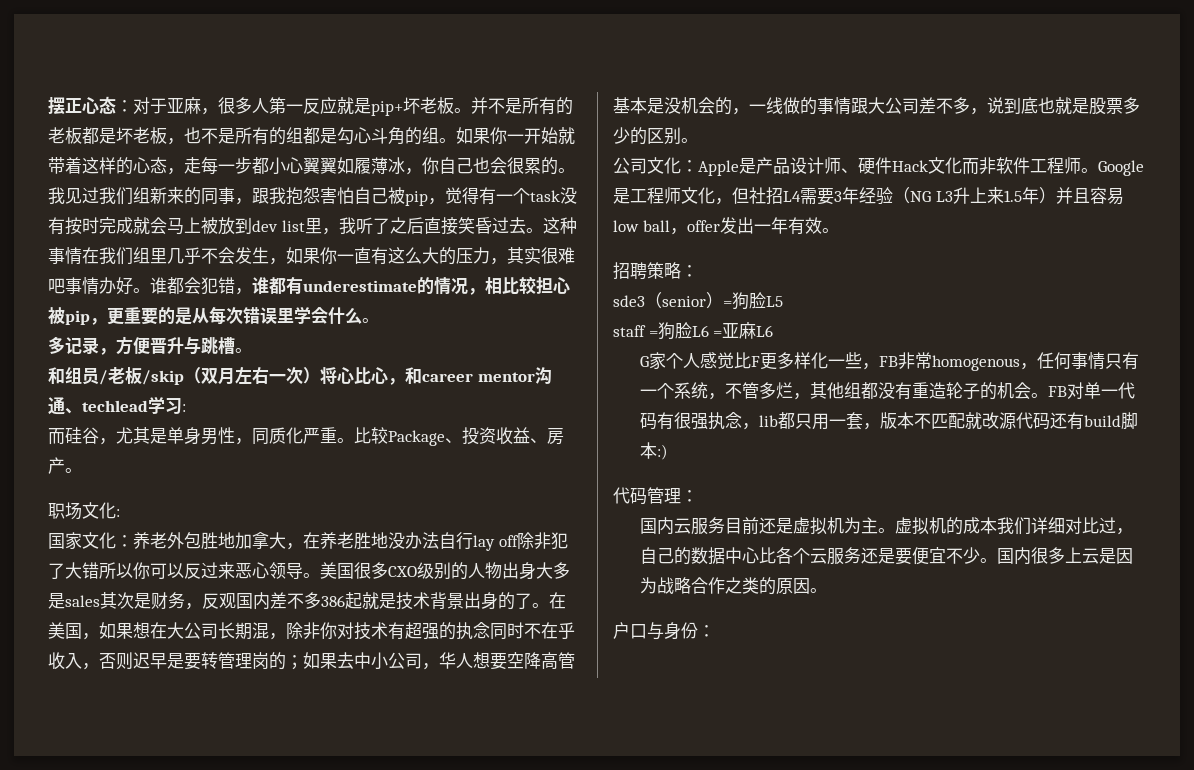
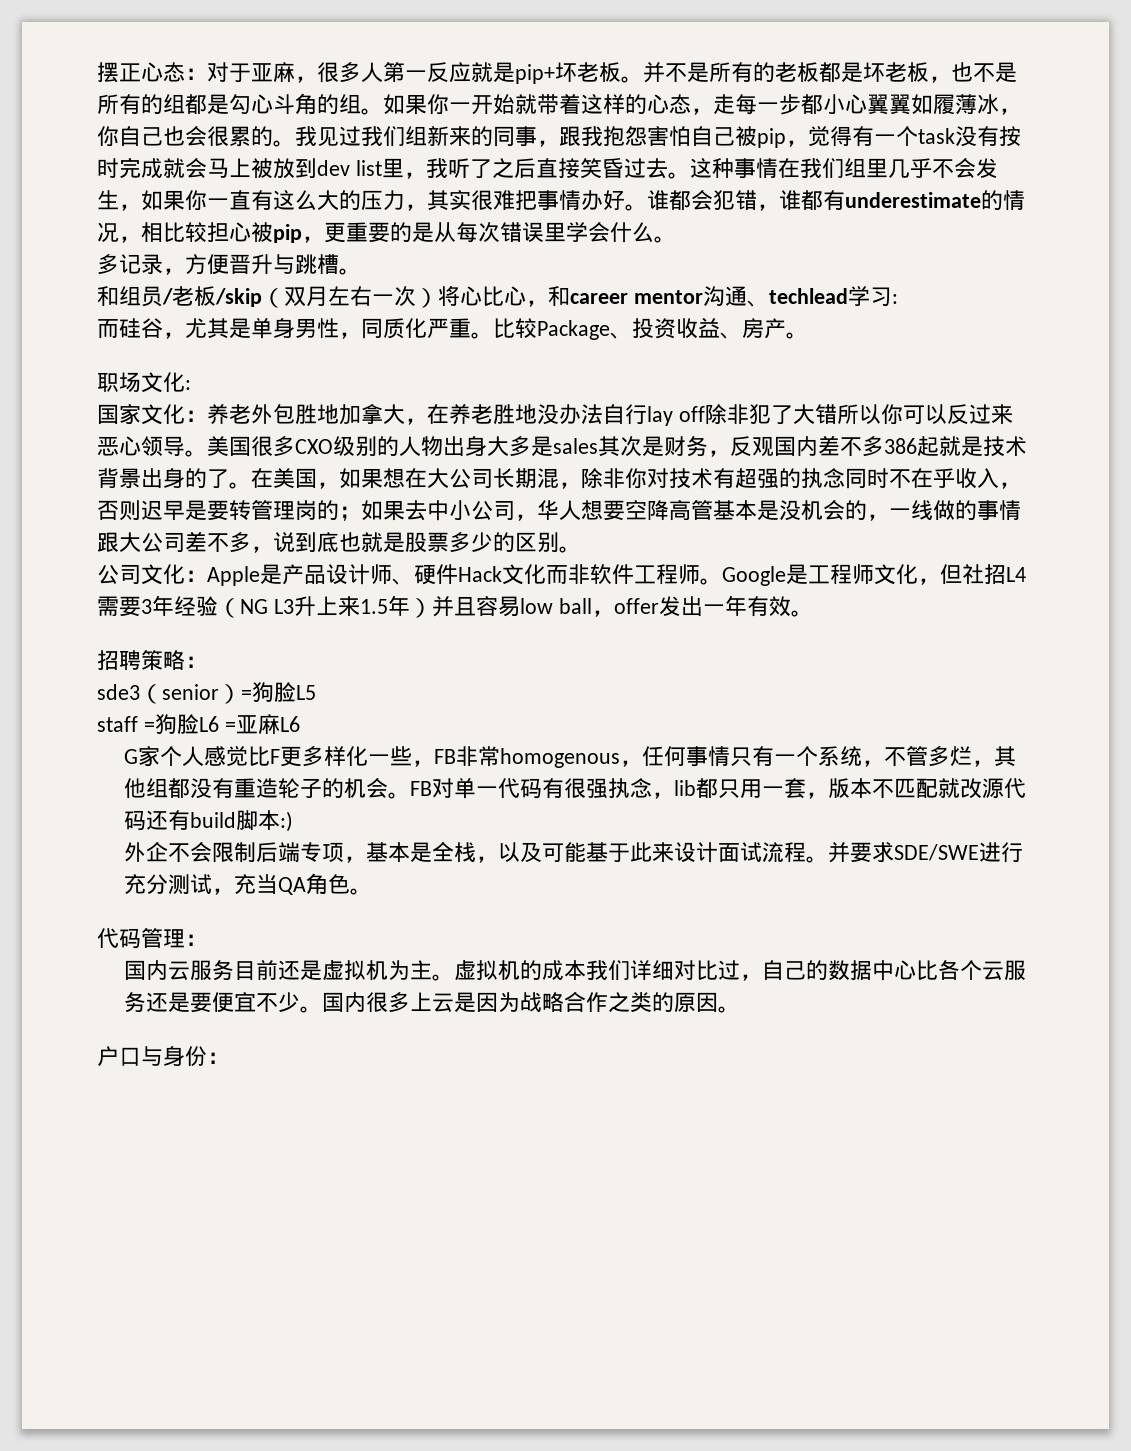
- 这种事情在我们组里几乎不会发生，如果你一直有这么大的压力，其实很难吧事情办好。
+ 这种事情在我们组里几乎不会发生，如果你一直有这么大的压力，其实很难把事情办好。
+ 外企不会限制后端专项，基本是全栈，以及可能基于此来设计面试流程。并要求SDE/SWE进行充分测试，充当QA角色。

